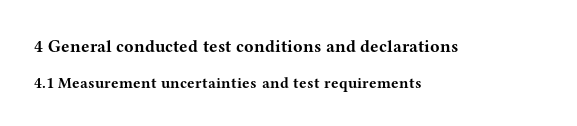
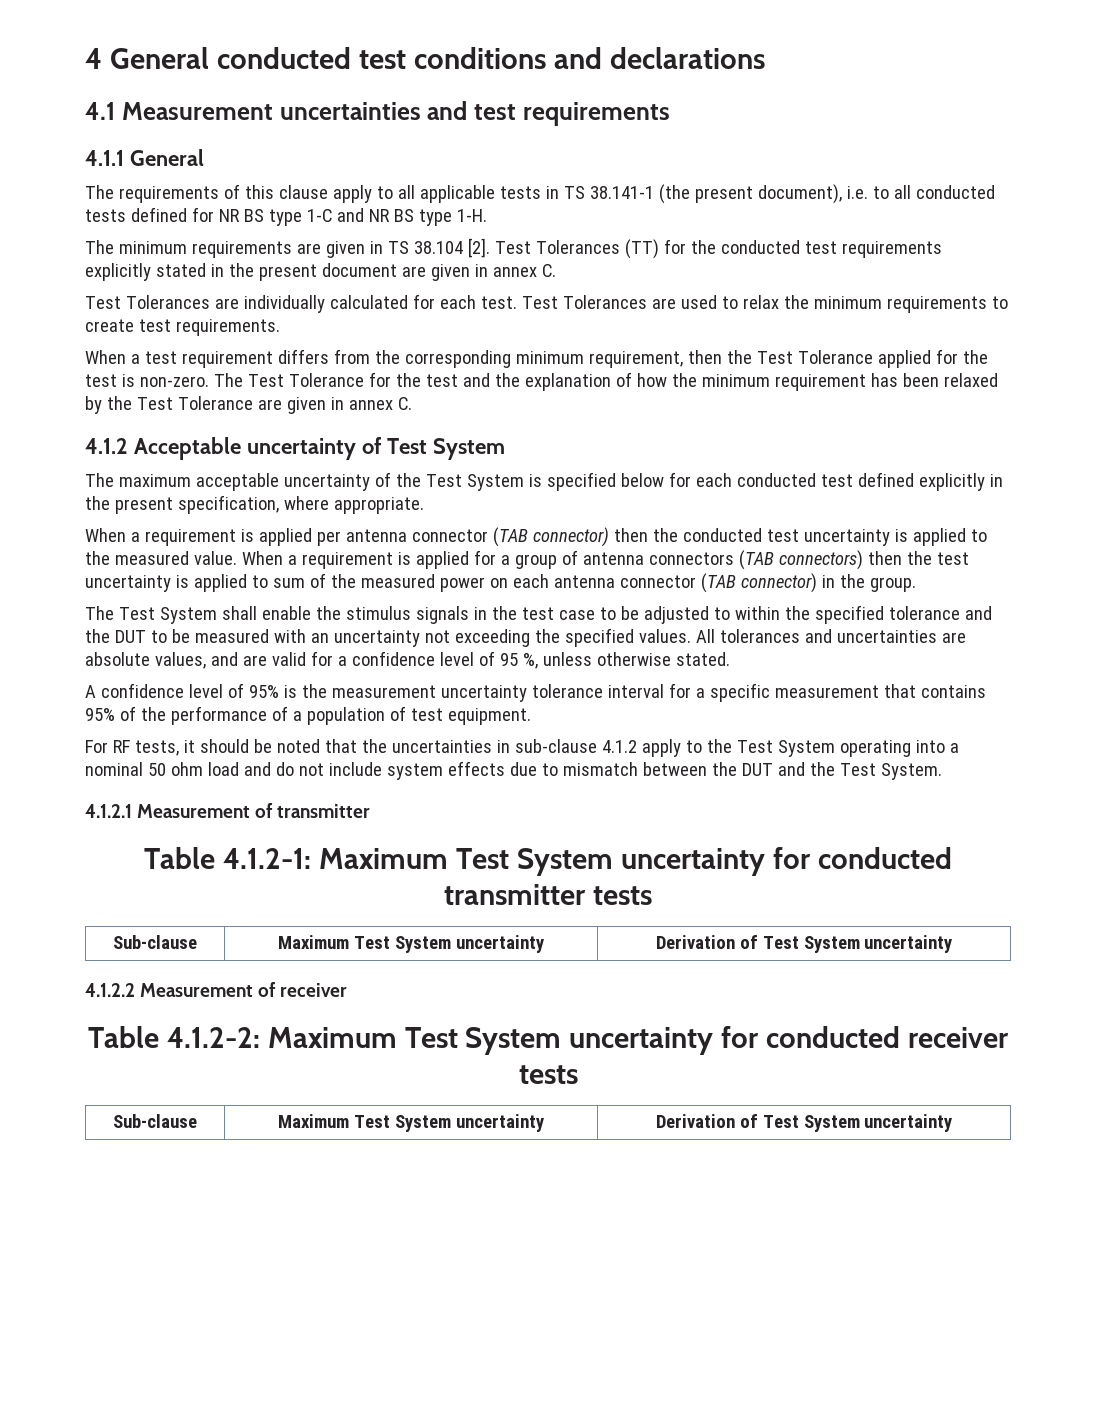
+ 4.1.1 General
+ The requirements of this clause apply to all applicable tests in TS 38.141-1 (the present document), i.e. to all conducted tests defined for NR BS type 1-C and NR BS type 1-H.
+ The minimum requirements are given in TS 38.104 [2]. Test Tolerances (TT) for the conducted test requirements explicitly stated in the present document are given in annex C.
+ Test Tolerances are individually calculated for each test. Test Tolerances are used to relax the minimum requirements to create test requirements.
+ When a test requirement differs from the corresponding minimum requirement, then the Test Tolerance applied for the test is non-zero. The Test Tolerance for the test and the explanation of how the minimum requirement has been relaxed by the Test Tolerance are given in annex C.
+ 4.1.2 Acceptable uncertainty of Test System
+ The maximum acceptable uncertainty of the Test System is specified below for each conducted test defined explicitly in the present specification, where appropriate.
+ When a requirement is applied per antenna connector (TAB connector) then the conducted test uncertainty is applied to the measured value. When a requirement is applied for a group of antenna connectors (TAB connectors) then the test uncertainty is applied to sum of the measured power on each antenna connector (TAB connector) in the group.
+ The Test System shall enable the stimulus signals in the test case to be adjusted to within the specified tolerance and the DUT to be measured with an uncertainty not exceeding the specified values. All tolerances and uncertainties are absolute values, and are valid for a confidence level of 95 %, unless otherwise stated.
+ A confidence level of 95% is the measurement uncertainty tolerance interval for a specific measurement that contains 95% of the performance of a population of test equipment.
+ For RF tests, it should be noted that the uncertainties in sub-clause 4.1.2 apply to the Test System operating into a nominal 50 ohm load and do not include system effects due to mismatch between the DUT and the Test System.
+ 4.1.2.1 Measurement of transmitter
+ Table 4.1.2-1: Maximum Test System uncertainty for conducted transmitter tests
+ Sub-clause | Maximum Test System uncertainty | Derivation of Test System uncertainty
+ 4.1.2.2 Measurement of receiver
+ Table 4.1.2-2: Maximum Test System uncertainty for conducted receiver tests
+ Sub-clause | Maximum Test System uncertainty | Derivation of Test System uncertainty

